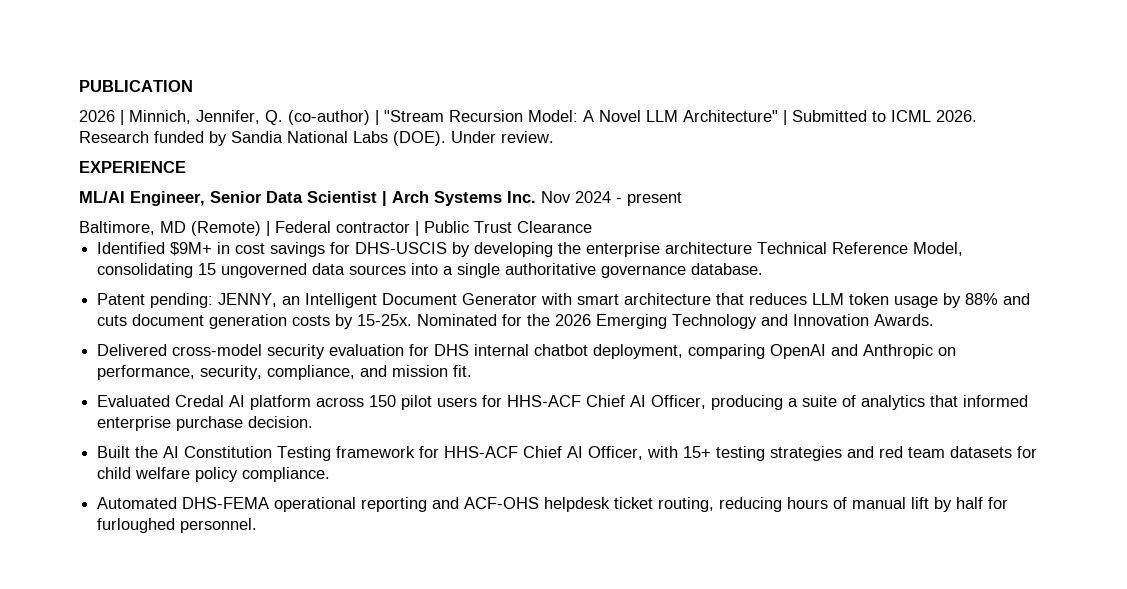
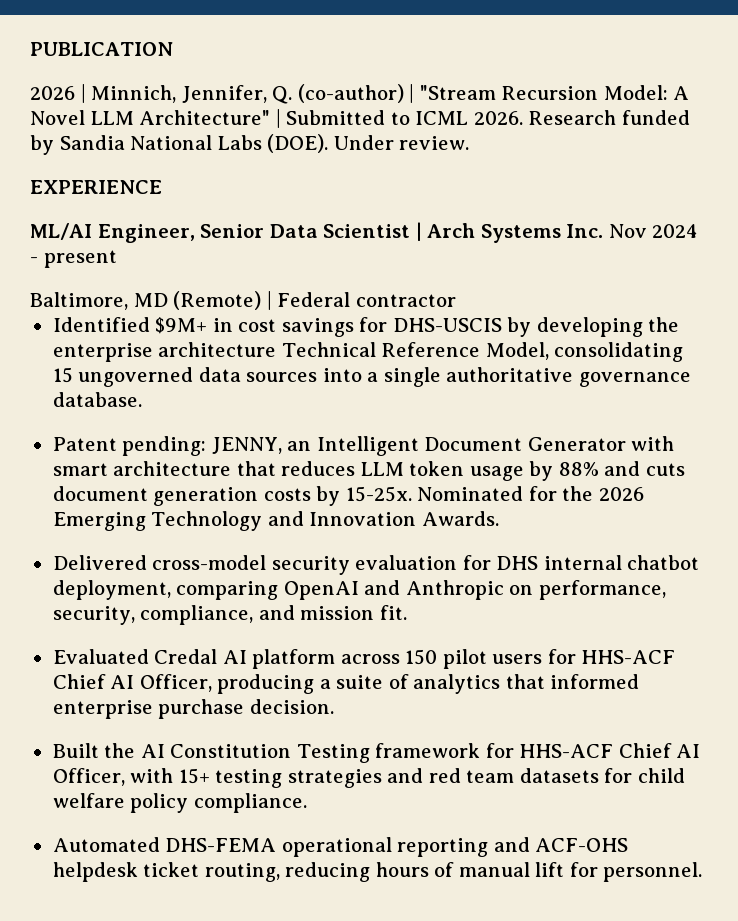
- Baltimore, MD (Remote) | Federal contractor | Public Trust Clearance
+ Baltimore, MD (Remote) | Federal contractor
- Automated DHS-FEMA operational reporting and ACF-OHS helpdesk ticket routing, reducing hours of manual lift by half for furloughed personnel.
+ Automated DHS-FEMA operational reporting and ACF-OHS helpdesk ticket routing, reducing hours of manual lift for personnel.

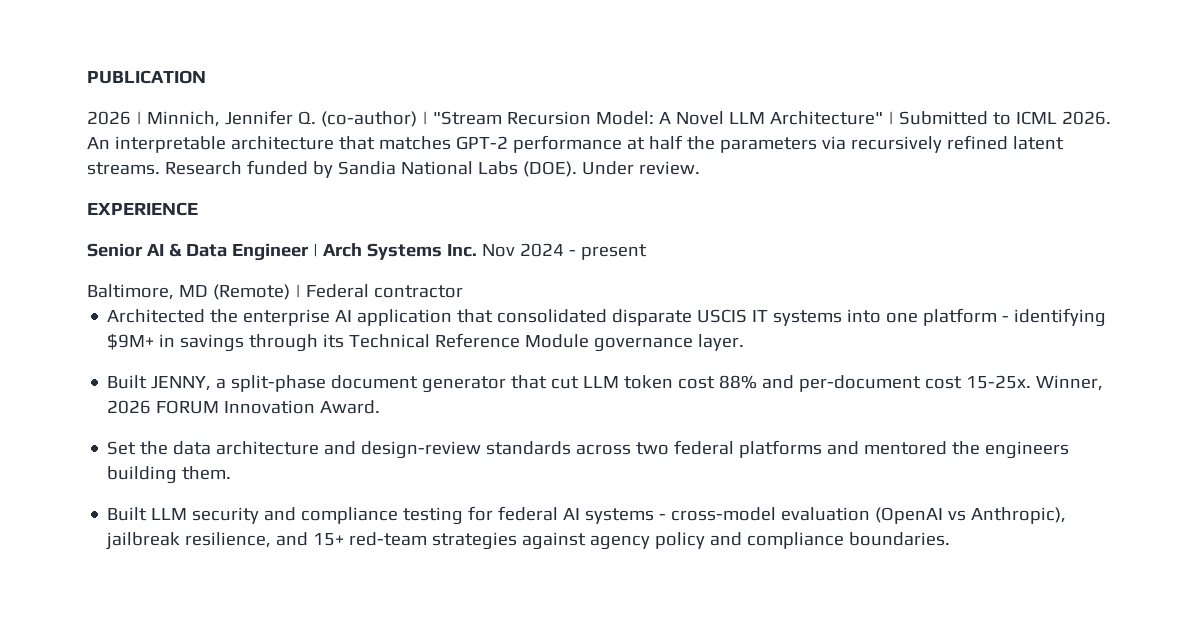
- 2026 | Minnich, Jennifer, Q. (co-author) | "Stream Recursion Model: A Novel LLM Architecture" | Submitted to ICML 2026.
+ 2026 | Minnich, Jennifer Q. (co-author) | "Stream Recursion Model: A Novel LLM Architecture" | Submitted to ICML 2026.
+ An interpretable architecture that matches GPT-2 performance at half the parameters via recursively refined latent streams.
- ML/AI Engineer, Senior Data Scientist | Arch Systems Inc. Nov 2024 - present
+ Senior AI & Data Engineer | Arch Systems Inc. Nov 2024 - present
- Identified $9M+ in cost savings for DHS-USCIS by developing the enterprise architecture Technical Reference Model, consolidating 15 ungoverned data sources into a single authoritative governance database.
- Patent pending: JENNY, an Intelligent Document Generator with smart architecture that reduces LLM token usage by 88% and cuts document generation costs by 15-25x. Nominated for the 2026 Emerging Technology and Innovation Awards.
- Delivered cross-model security evaluation for DHS internal chatbot deployment, comparing OpenAI and Anthropic on performance, security, compliance, and mission fit.
- Evaluated Credal AI platform across 150 pilot users for HHS-ACF Chief AI Officer, producing a suite of analytics that informed enterprise purchase decision.
- Built the AI Constitution Testing framework for HHS-ACF Chief AI Officer, with 15+ testing strategies and red team datasets for child welfare policy compliance.
- Automated DHS-FEMA operational reporting and ACF-OHS helpdesk ticket routing, reducing hours of manual lift for personnel.
+ Architected the enterprise AI application that consolidated disparate USCIS IT systems into one platform - identifying $9M+ in savings through its Technical Reference Module governance layer.
+ Built JENNY, a split-phase document generator that cut LLM token cost 88% and per-document cost 15-25x. Winner, 2026 FORUM Innovation Award.
+ Set the data architecture and design-review standards across two federal platforms and mentored the engineers building them.
+ Built LLM security and compliance testing for federal AI systems - cross-model evaluation (OpenAI vs Anthropic), jailbreak resilience, and 15+ red-team strategies against agency policy and compliance boundaries.

